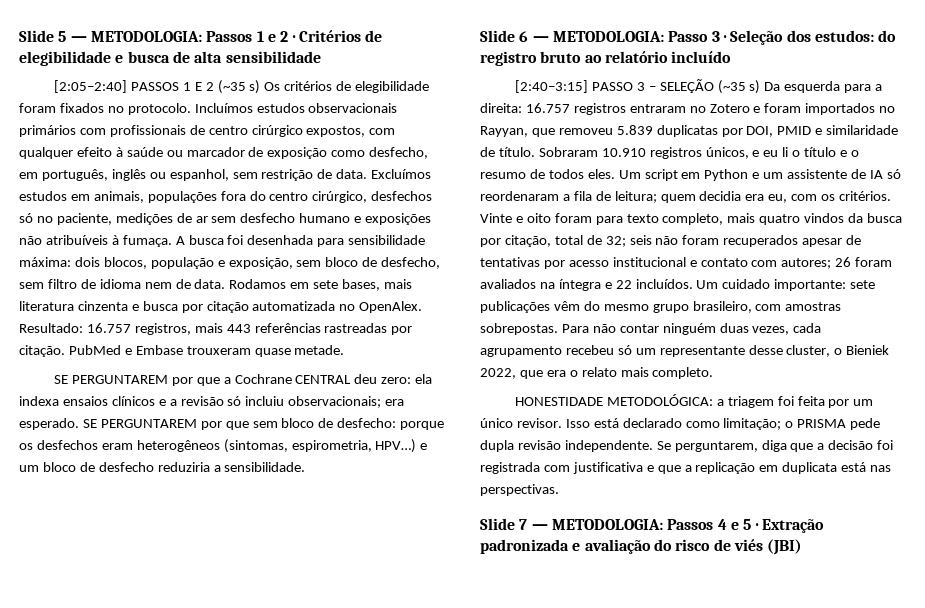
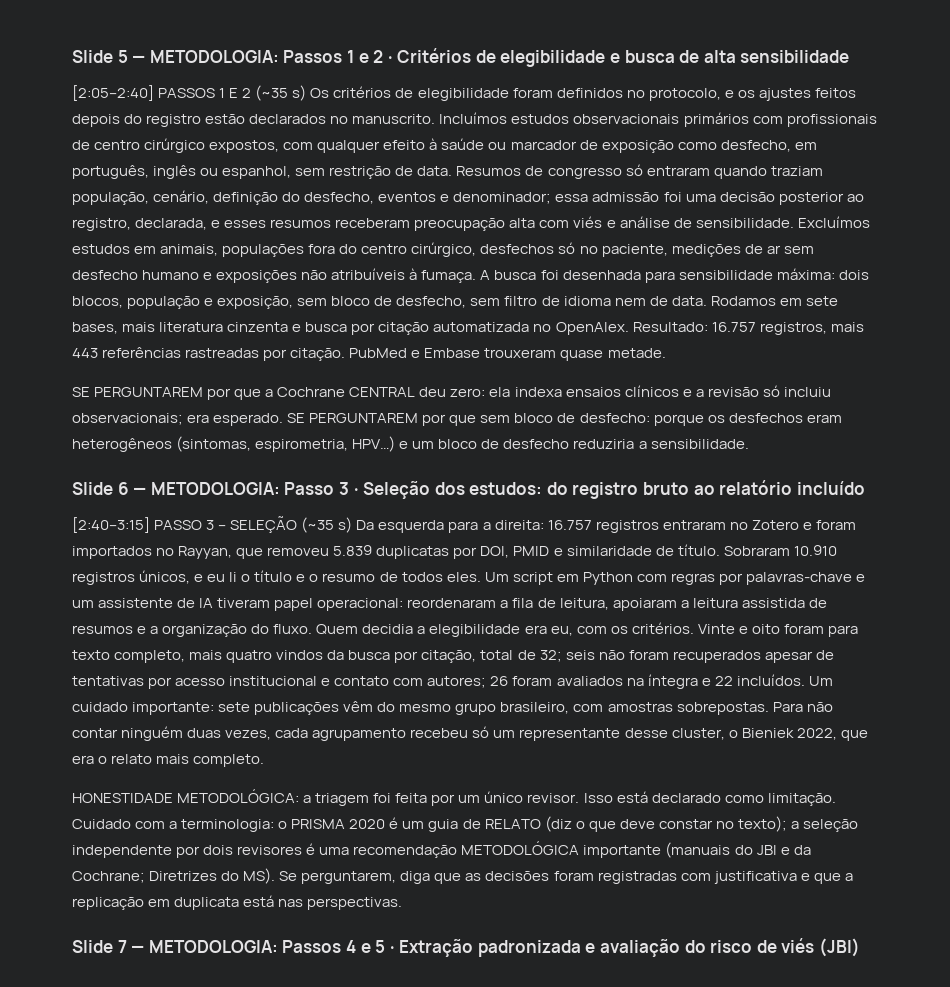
- [2:05–2:40] PASSOS 1 E 2 (~35 s) Os critérios de elegibilidade foram fixados no protocolo.
+ [2:05–2:40] PASSOS 1 E 2 (~35 s) Os critérios de elegibilidade foram definidos no protocolo, e os ajustes feitos depois do registro estão declarados no manuscrito.
+ Resumos de congresso só entraram quando traziam população, cenário, definição do desfecho, eventos e denominador; essa admissão foi uma decisão posterior ao registro, declarada, e esses resumos receberam preocupação alta com viés e análise de sensibilidade.
- Um script em Python e um assistente de IA só reordenaram a fila de leitura; quem decidia era eu, com os critérios.
+ Um script em Python com regras por palavras-chave e um assistente de IA tiveram papel operacional: reordenaram a fila de leitura, apoiaram a leitura assistida de resumos e a organização do fluxo. Quem decidia a elegibilidade era eu, com os critérios.
- Isso está declarado como limitação; o PRISMA pede dupla revisão independente. Se perguntarem, diga que a decisão foi registrada com justificativa e que a replicação em duplicata está nas perspectivas.
+ Isso está declarado como limitação. Cuidado com a terminologia: o PRISMA 2020 é um guia de RELATO (diz o que deve constar no texto); a seleção independente por dois revisores é uma recomendação METODOLÓGICA importante (manuais do JBI e da Cochrane; Diretrizes do MS). Se perguntarem, diga que as decisões foram registradas com justificativa e que a replicação em duplicata está nas perspectivas.

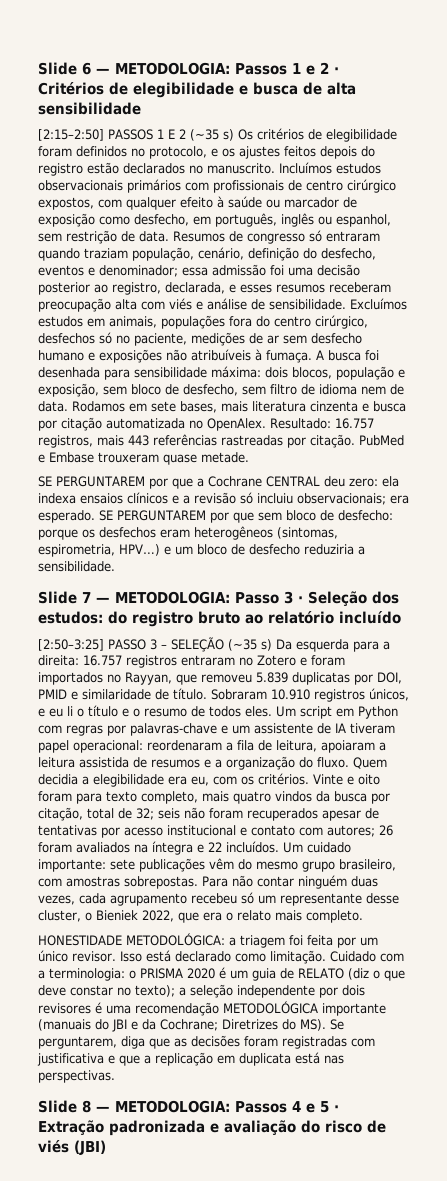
- Slide 5 — METODOLOGIA: Passos 1 e 2 · Critérios de elegibilidade e busca de alta sensibilidade
+ Slide 6 — METODOLOGIA: Passos 1 e 2 · Critérios de elegibilidade e busca de alta sensibilidade
- [2:05–2:40] PASSOS 1 E 2 (~35 s) Os critérios de elegibilidade foram definidos no protocolo, e os ajustes feitos depois do registro estão declarados no manuscrito.
+ [2:15–2:50] PASSOS 1 E 2 (~35 s) Os critérios de elegibilidade foram definidos no protocolo, e os ajustes feitos depois do registro estão declarados no manuscrito.
- Slide 6 — METODOLOGIA: Passo 3 · Seleção dos estudos: do registro bruto ao relatório incluído
+ Slide 7 — METODOLOGIA: Passo 3 · Seleção dos estudos: do registro bruto ao relatório incluído
- [2:40–3:15] PASSO 3 – SELEÇÃO (~35 s) Da esquerda para a direita: 16.757 registros entraram no Zotero e foram importados no Rayyan, que removeu 5.839 duplicatas por DOI, PMID e similaridade de título.
+ [2:50–3:25] PASSO 3 – SELEÇÃO (~35 s) Da esquerda para a direita: 16.757 registros entraram no Zotero e foram importados no Rayyan, que removeu 5.839 duplicatas por DOI, PMID e similaridade de título.
- Slide 7 — METODOLOGIA: Passos 4 e 5 · Extração padronizada e avaliação do risco de viés (JBI)
+ Slide 8 — METODOLOGIA: Passos 4 e 5 · Extração padronizada e avaliação do risco de viés (JBI)

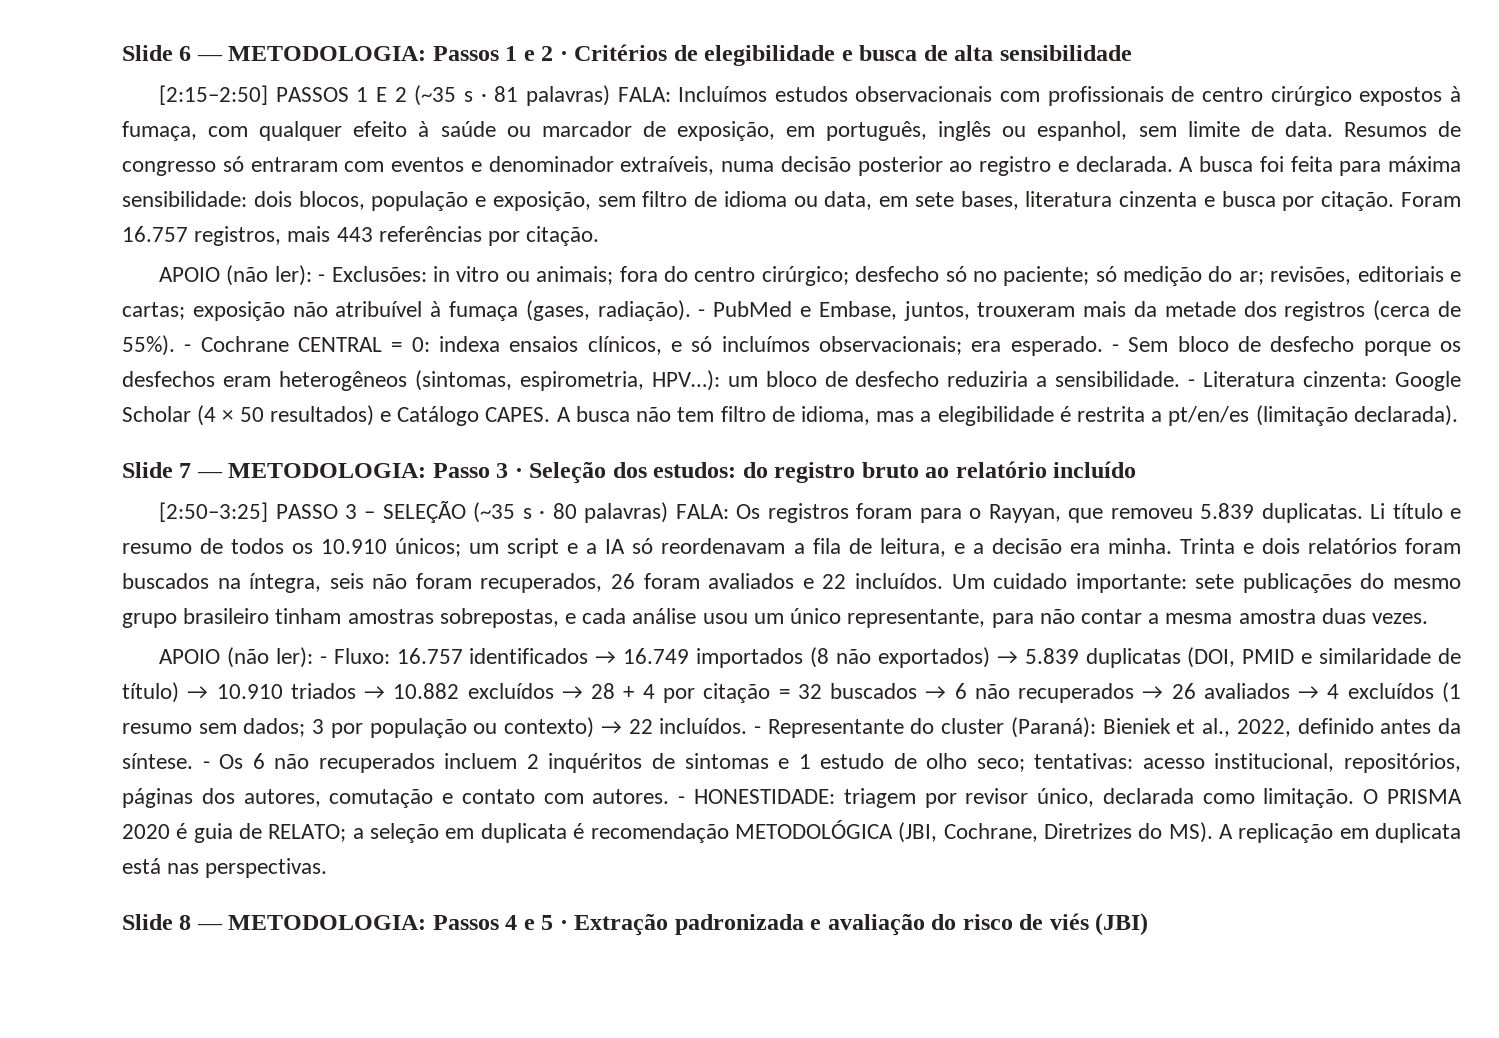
- [2:15–2:50] PASSOS 1 E 2 (~35 s) Os critérios de elegibilidade foram definidos no protocolo, e os ajustes feitos depois do registro estão declarados no manuscrito. Incluímos estudos observacionais primários com profissionais de centro cirúrgico expostos, com qualquer efeito à saúde ou marcador de exposição como desfecho, em português, inglês ou espanhol, sem restrição de data.
+ [2:15–2:50] PASSOS 1 E 2 (~35 s · 81 palavras) FALA: Incluímos estudos observacionais com profissionais de centro cirúrgico expostos à fumaça, com qualquer efeito à saúde ou marcador de exposição, em português, inglês ou espanhol, sem limite de data.
- Resumos de congresso só entraram quando traziam população, cenário, definição do desfecho, eventos e denominador; essa admissão foi uma decisão posterior ao registro, declarada, e esses resumos receberam preocupação alta com viés e análise de sensibilidade. Excluímos estudos em animais, populações fora do centro cirúrgico, desfechos só no paciente, medições de ar sem desfecho humano e exposições não atribuíveis à fumaça. A busca foi desenhada para sensibilidade máxima: dois blocos, população e exposição, sem bloco de desfecho, sem filtro de idioma nem de data. Rodamos em sete bases, mais literatura cinzenta e busca por citação automatizada no OpenAlex. Resultado: 16.757 registros, mais 443 referências rastreadas por citação. PubMed e Embase trouxeram quase metade.
- SE PERGUNTAREM por que a Cochrane CENTRAL deu zero: ela indexa ensaios clínicos e a revisão só incluiu observacionais; era esperado. SE PERGUNTAREM por que sem bloco de desfecho: porque os desfechos eram heterogêneos (sintomas, espirometria, HPV…) e um bloco de desfecho reduziria a sensibilidade.
+ Resumos de congresso só entraram com eventos e denominador extraíveis, numa decisão posterior ao registro e declarada. A busca foi feita para máxima sensibilidade: dois blocos, população e exposição, sem filtro de idioma ou data, em sete bases, literatura cinzenta e busca por citação. Foram 16.757 registros, mais 443 referências por citação.
+ APOIO (não ler): - Exclusões: in vitro ou animais; fora do centro cirúrgico; desfecho só no paciente; só medição do ar; revisões, editoriais e cartas; exposição não atribuível à fumaça (gases, radiação). - PubMed e Embase, juntos, trouxeram mais da metade dos registros (cerca de 55%). - Cochrane CENTRAL = 0: indexa ensaios clínicos, e só incluímos observacionais; era esperado. - Sem bloco de desfecho porque os desfechos eram heterogêneos (sintomas, espirometria, HPV…): um bloco de desfecho reduziria a sensibilidade. - Literatura cinzenta: Google Scholar (4 × 50 resultados) e Catálogo CAPES. A busca não tem filtro de idioma, mas a elegibilidade é restrita a pt/en/es (limitação declarada).
- [2:50–3:25] PASSO 3 – SELEÇÃO (~35 s) Da esquerda para a direita: 16.757 registros entraram no Zotero e foram importados no Rayyan, que removeu 5.839 duplicatas por DOI, PMID e similaridade de título. Sobraram 10.910 registros únicos, e eu li o título e o resumo de todos eles. Um script em Python com regras por palavras-chave e um assistente de IA tiveram papel operacional: reordenaram a fila de leitura, apoiaram a leitura assistida de resumos e a organização do fluxo. Quem decidia a elegibilidade era eu, com os critérios. Vinte e oito foram para texto completo, mais quatro vindos da busca por citação, total de 32; seis não foram recuperados apesar de tentativas por acesso institucional e contato com autores; 26 foram avaliados na íntegra e 22 incluídos.
+ [2:50–3:25] PASSO 3 – SELEÇÃO (~35 s · 80 palavras) FALA: Os registros foram para o Rayyan, que removeu 5.839 duplicatas. Li título e resumo de todos os 10.910 únicos; um script e a IA só reordenavam a fila de leitura, e a decisão era minha. Trinta e dois relatórios foram buscados na íntegra, seis não foram recuperados, 26 foram avaliados e 22 incluídos.
- Um cuidado importante: sete publicações vêm do mesmo grupo brasileiro, com amostras sobrepostas. Para não contar ninguém duas vezes, cada agrupamento recebeu só um representante desse cluster, o Bieniek 2022, que era o relato mais completo.
- HONESTIDADE METODOLÓGICA: a triagem foi feita por um único revisor. Isso está declarado como limitação. Cuidado com a terminologia: o PRISMA 2020 é um guia de RELATO (diz o que deve constar no texto); a seleção independente por dois revisores é uma recomendação METODOLÓGICA importante (manuais do JBI e da Cochrane; Diretrizes do MS). Se perguntarem, diga que as decisões foram registradas com justificativa e que a replicação em duplicata está nas perspectivas.
+ Um cuidado importante: sete publicações do mesmo grupo brasileiro tinham amostras sobrepostas, e cada análise usou um único representante, para não contar a mesma amostra duas vezes.
+ APOIO (não ler): - Fluxo: 16.757 identificados → 16.749 importados (8 não exportados) → 5.839 duplicatas (DOI, PMID e similaridade de título) → 10.910 triados → 10.882 excluídos → 28 + 4 por citação = 32 buscados → 6 não recuperados → 26 avaliados → 4 excluídos (1 resumo sem dados; 3 por população ou contexto) → 22 incluídos. - Representante do cluster (Paraná): Bieniek et al., 2022, definido antes da síntese. - Os 6 não recuperados incluem 2 inquéritos de sintomas e 1 estudo de olho seco; tentativas: acesso institucional, repositórios, páginas dos autores, comutação e contato com autores. - HONESTIDADE: triagem por revisor único, declarada como limitação. O PRISMA 2020 é guia de RELATO; a seleção em duplicata é recomendação METODOLÓGICA (JBI, Cochrane, Diretrizes do MS). A replicação em duplicata está nas perspectivas.

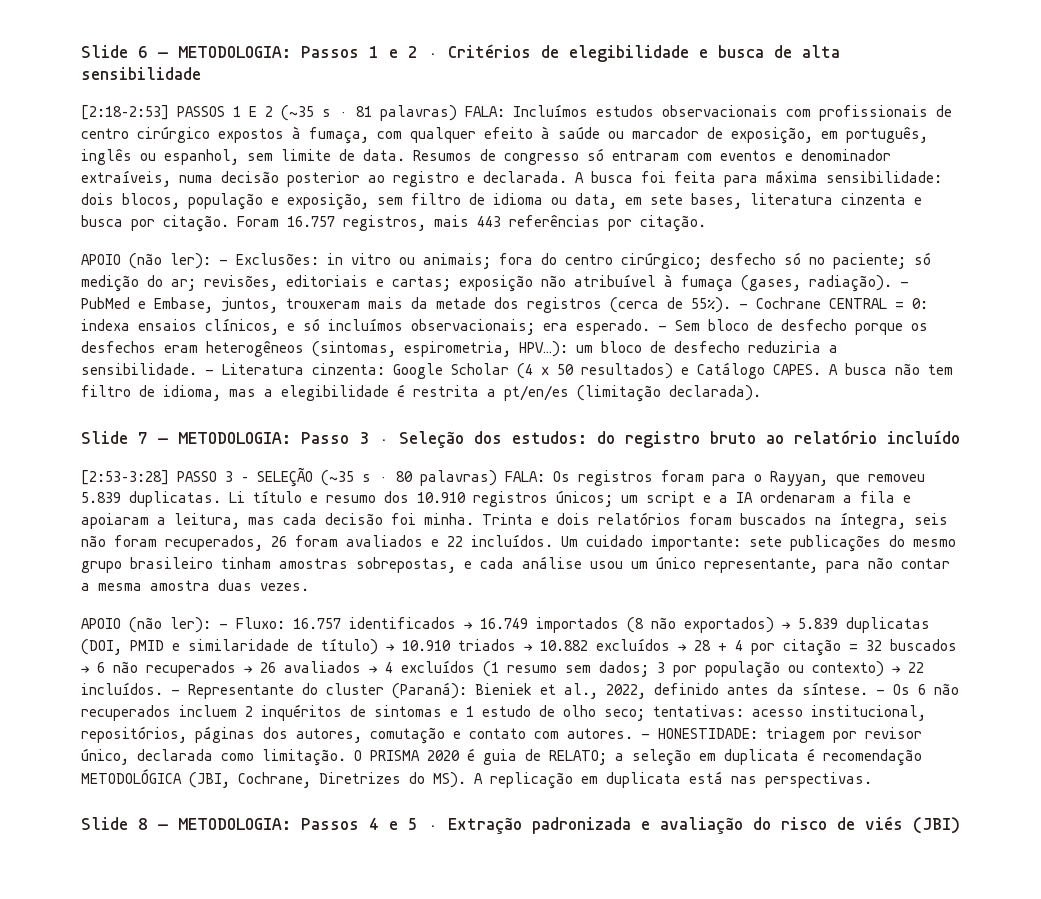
- [2:15–2:50] PASSOS 1 E 2 (~35 s · 81 palavras) FALA: Incluímos estudos observacionais com profissionais de centro cirúrgico expostos à fumaça, com qualquer efeito à saúde ou marcador de exposição, em português, inglês ou espanhol, sem limite de data.
+ [2:18–2:53] PASSOS 1 E 2 (~35 s · 81 palavras) FALA: Incluímos estudos observacionais com profissionais de centro cirúrgico expostos à fumaça, com qualquer efeito à saúde ou marcador de exposição, em português, inglês ou espanhol, sem limite de data.
- [2:50–3:25] PASSO 3 – SELEÇÃO (~35 s · 80 palavras) FALA: Os registros foram para o Rayyan, que removeu 5.839 duplicatas.
+ [2:53–3:28] PASSO 3 – SELEÇÃO (~35 s · 80 palavras) FALA: Os registros foram para o Rayyan, que removeu 5.839 duplicatas.
- Li título e resumo de todos os 10.910 únicos; um script e a IA só reordenavam a fila de leitura, e a decisão era minha.
+ Li título e resumo dos 10.910 registros únicos; um script e a IA ordenaram a fila e apoiaram a leitura, mas cada decisão foi minha.

